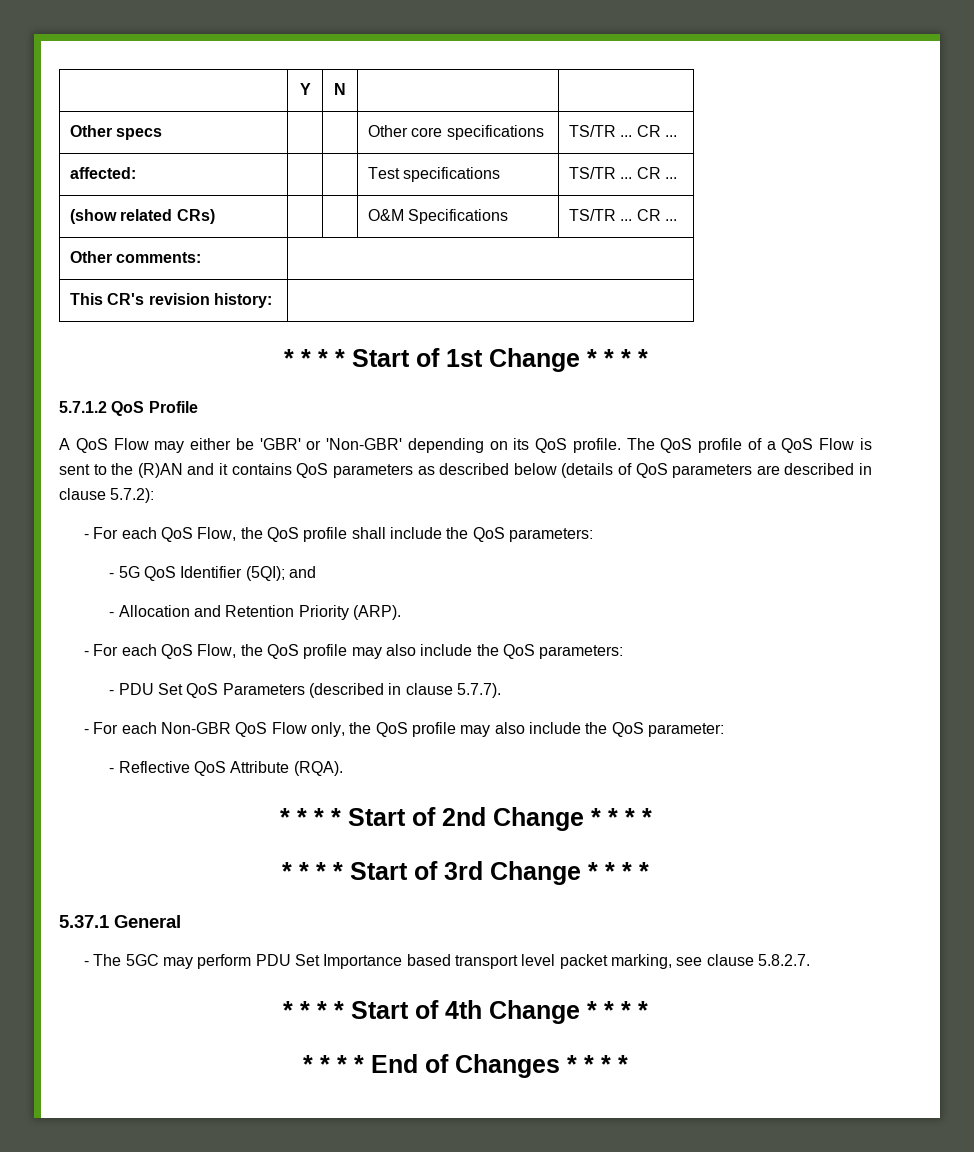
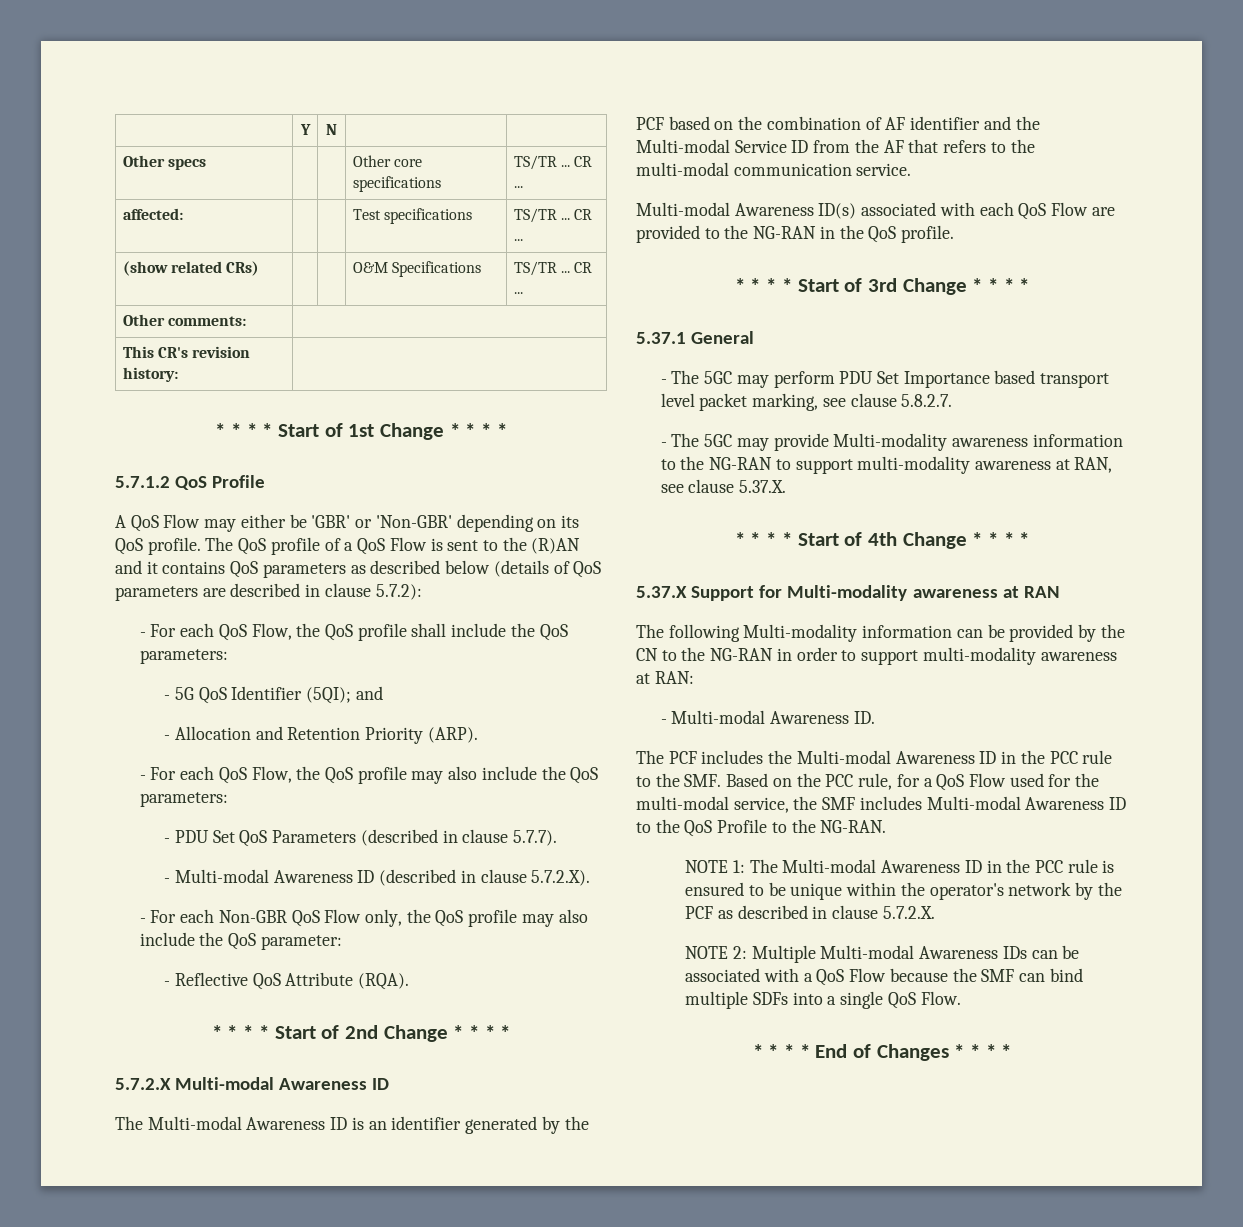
+ - Multi-modal Awareness ID (described in clause 5.7.2.X).
+ 5.7.2.X Multi-modal Awareness ID
+ The Multi-modal Awareness ID is an identifier generated by the PCF based on the combination of AF identifier and the Multi-modal Service ID from the AF that refers to the multi-modal communication service.
+ Multi-modal Awareness ID(s) associated with each QoS Flow are provided to the NG-RAN in the QoS profile.
+ - The 5GC may provide Multi-modality awareness information to the NG-RAN to support multi-modality awareness at RAN, see clause 5.37.X.
+ 5.37.X Support for Multi-modality awareness at RAN
+ The following Multi-modality information can be provided by the CN to the NG-RAN in order to support multi-modality awareness at RAN:
+ - Multi-modal Awareness ID.
+ The PCF includes the Multi-modal Awareness ID in the PCC rule to the SMF. Based on the PCC rule, for a QoS Flow used for the multi-modal service, the SMF includes Multi-modal Awareness ID to the QoS Profile to the NG-RAN.
+ NOTE 1: The Multi-modal Awareness ID in the PCC rule is ensured to be unique within the operator's network by the PCF as described in clause 5.7.2.X.
+ NOTE 2: Multiple Multi-modal Awareness IDs can be associated with a QoS Flow because the SMF can bind multiple SDFs into a single QoS Flow.

